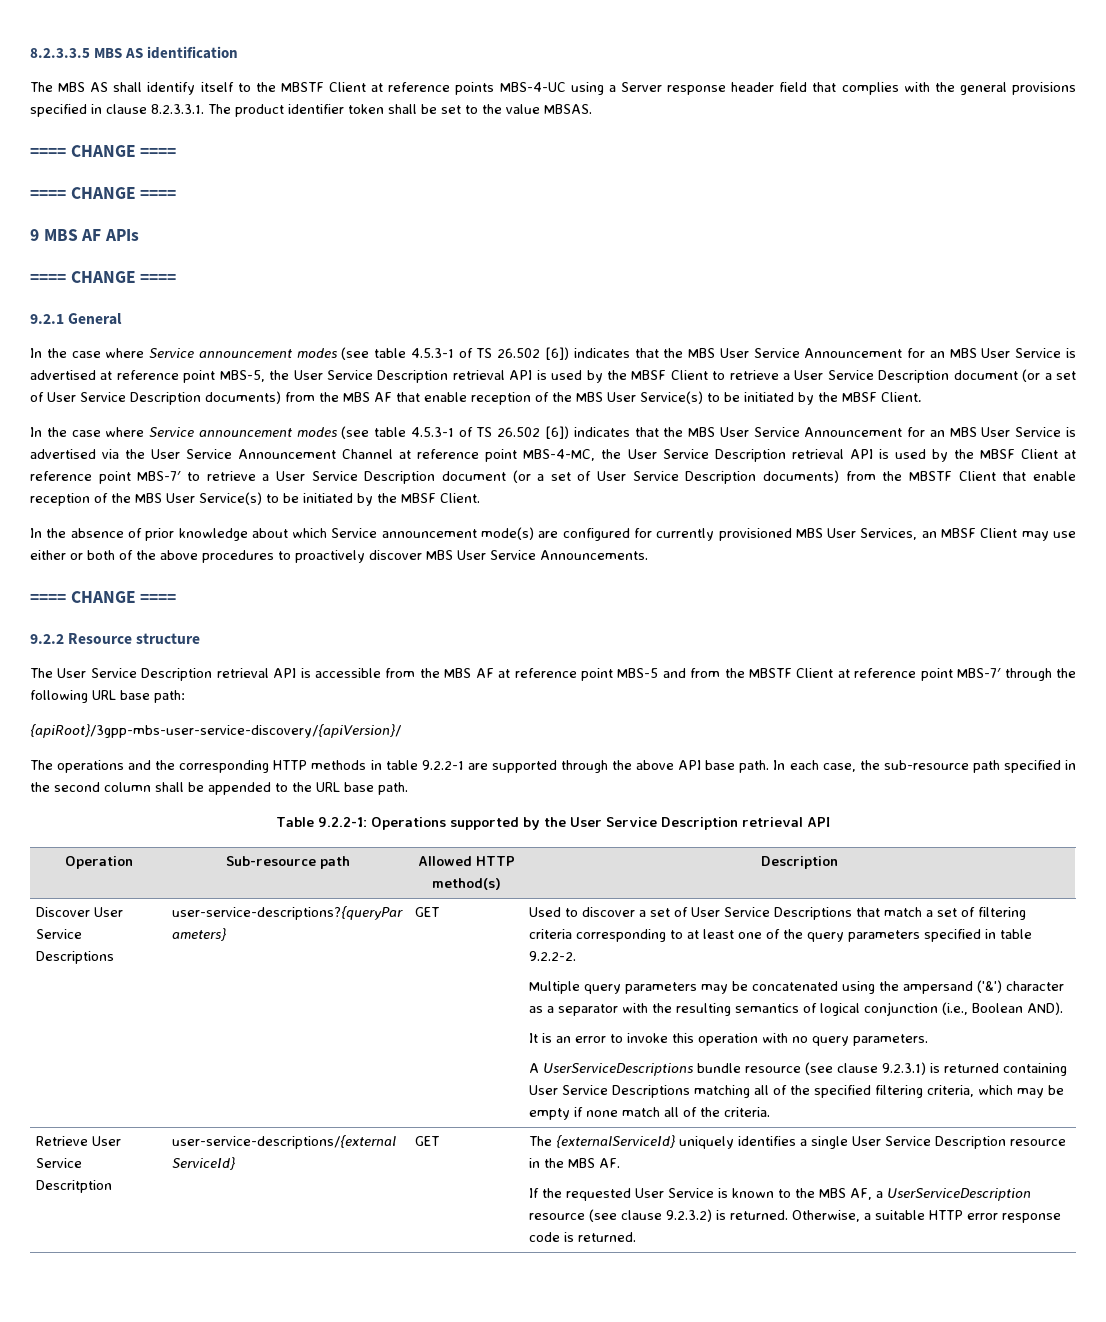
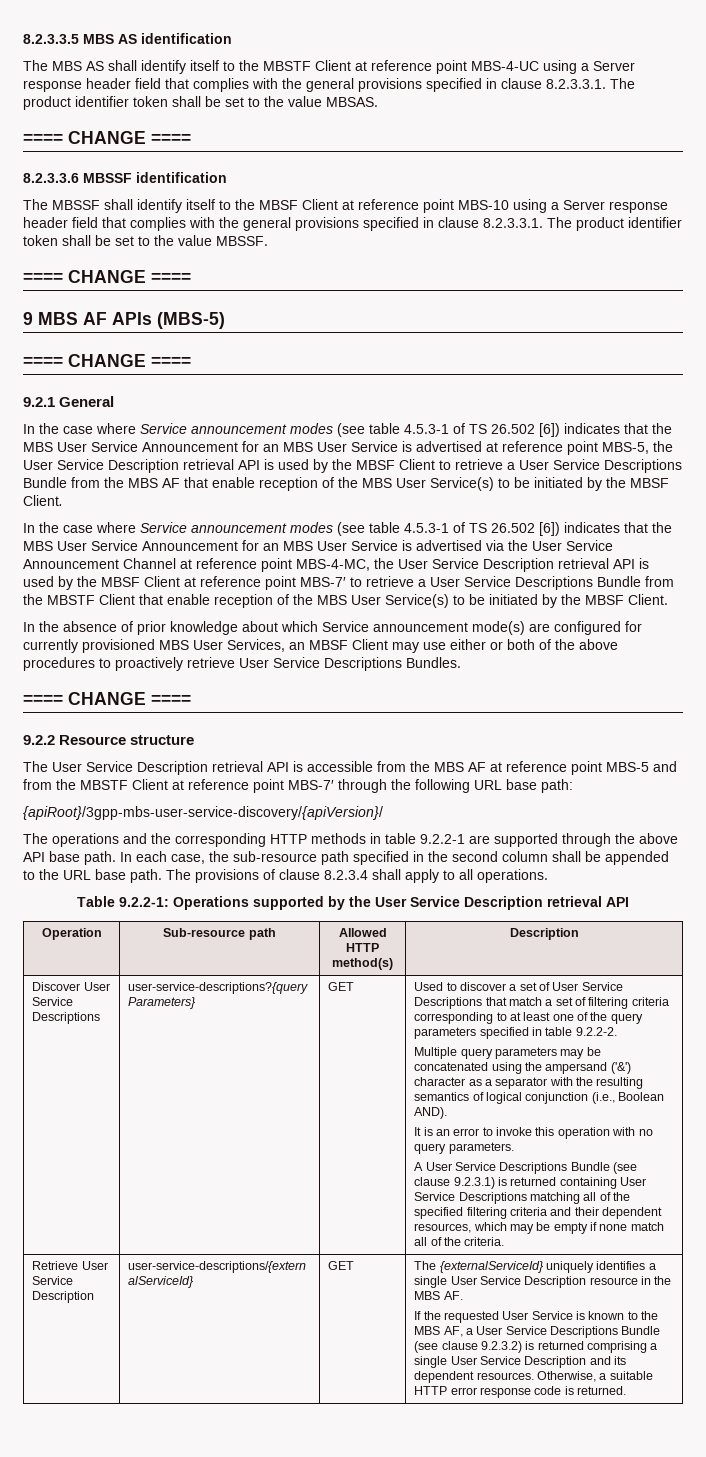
- The MBS AS shall identify itself to the MBSTF Client at reference points MBS-4-UC using a Server response header field that complies with the general provisions specified in clause 8.2.3.3.1. The product identifier token shall be set to the value MBSAS.
+ The MBS AS shall identify itself to the MBSTF Client at reference point MBS-4-UC using a Server response header field that complies with the general provisions specified in clause 8.2.3.3.1. The product identifier token shall be set to the value MBSAS.
+ 8.2.3.3.6 MBSSF identification
+ The MBSSF shall identify itself to the MBSF Client at reference point MBS-10 using a Server response header field that complies with the general provisions specified in clause 8.2.3.3.1. The product identifier token shall be set to the value MBSSF.
- 9 MBS AF APIs
+ 9 MBS AF APIs (MBS-5)
- In the case where Service announcement modes (see table 4.5.3-1 of TS 26.502 [6]) indicates that the MBS User Service Announcement for an MBS User Service is advertised at reference point MBS-5, the User Service Description retrieval API is used by the MBSF Client to retrieve a User Service Description document (or a set of User Service Description documents) from the MBS AF that enable reception of the MBS User Service(s) to be initiated by the MBSF Client.
+ In the case where Service announcement modes (see table 4.5.3-1 of TS 26.502 [6]) indicates that the MBS User Service Announcement for an MBS User Service is advertised at reference point MBS-5, the User Service Description retrieval API is used by the MBSF Client to retrieve a User Service Descriptions Bundle from the MBS AF that enable reception of the MBS User Service(s) to be initiated by the MBSF Client.
- In the case where Service announcement modes (see table 4.5.3-1 of TS 26.502 [6]) indicates that the MBS User Service Announcement for an MBS User Service is advertised via the User Service Announcement Channel at reference point MBS-4-MC, the User Service Description retrieval API is used by the MBSF Client at reference point MBS-7′ to retrieve a User Service Description document (or a set of User Service Description documents) from the MBSTF Client that enable reception of the MBS User Service(s) to be initiated by the MBSF Client.
+ In the case where Service announcement modes (see table 4.5.3-1 of TS 26.502 [6]) indicates that the MBS User Service Announcement for an MBS User Service is advertised via the User Service Announcement Channel at reference point MBS-4-MC, the User Service Description retrieval API is used by the MBSF Client at reference point MBS-7′ to retrieve a User Service Descriptions Bundle from the MBSTF Client that enable reception of the MBS User Service(s) to be initiated by the MBSF Client.
- In the absence of prior knowledge about which Service announcement mode(s) are configured for currently provisioned MBS User Services, an MBSF Client may use either or both of the above procedures to proactively discover MBS User Service Announcements.
+ In the absence of prior knowledge about which Service announcement mode(s) are configured for currently provisioned MBS User Services, an MBSF Client may use either or both of the above procedures to proactively retrieve User Service Descriptions Bundles.
+ The provisions of clause 8.2.3.4 shall apply to all operations.
- A UserServiceDescriptions bundle resource (see clause 9.2.3.1) is returned containing User Service Descriptions matching all of the specified filtering criteria, which may be empty if none match all of the criteria.
+ A User Service Descriptions Bundle (see clause 9.2.3.1) is returned containing User Service Descriptions matching all of the specified filtering criteria and their dependent resources, which may be empty if none match all of the criteria.
- Retrieve User Service Descritption
+ Retrieve User Service Description
- If the requested User Service is known to the MBS AF, a UserServiceDescription resource (see clause 9.2.3.2) is returned.
+ If the requested User Service is known to the MBS AF, a User Service Descriptions Bundle (see clause 9.2.3.2) is returned comprising a single User Service Description and its dependent resources.

